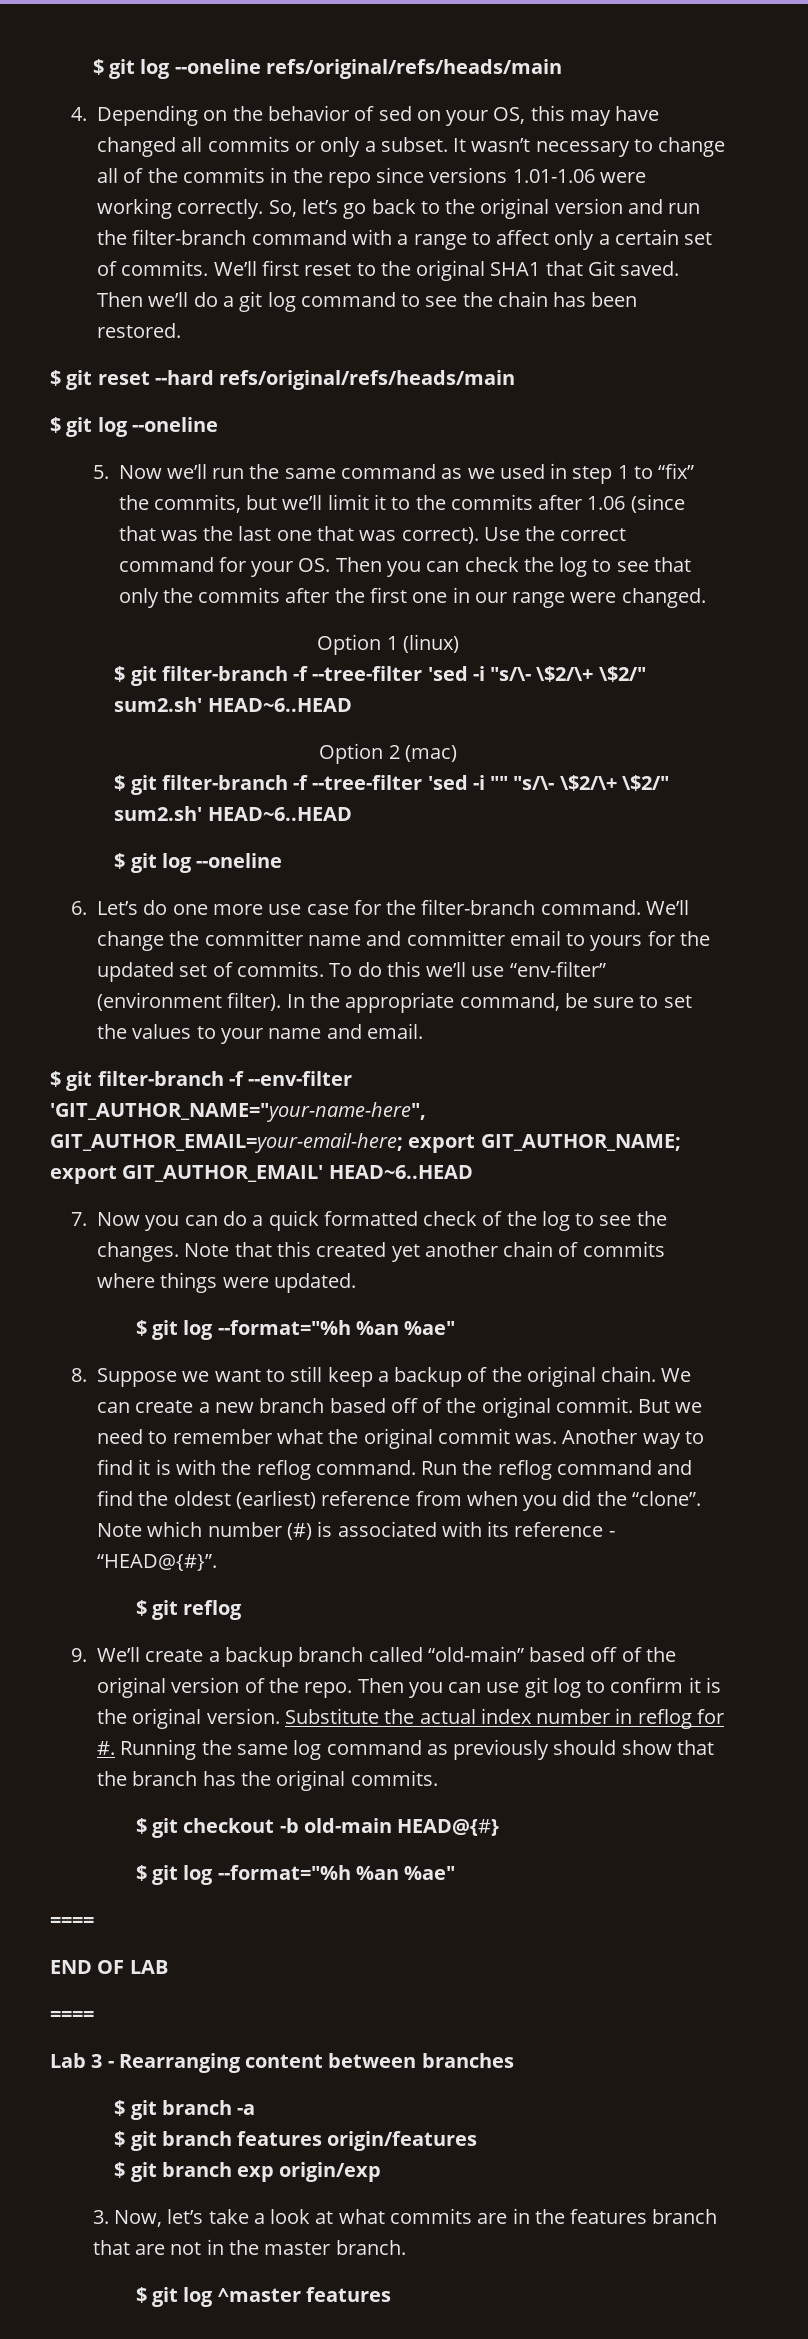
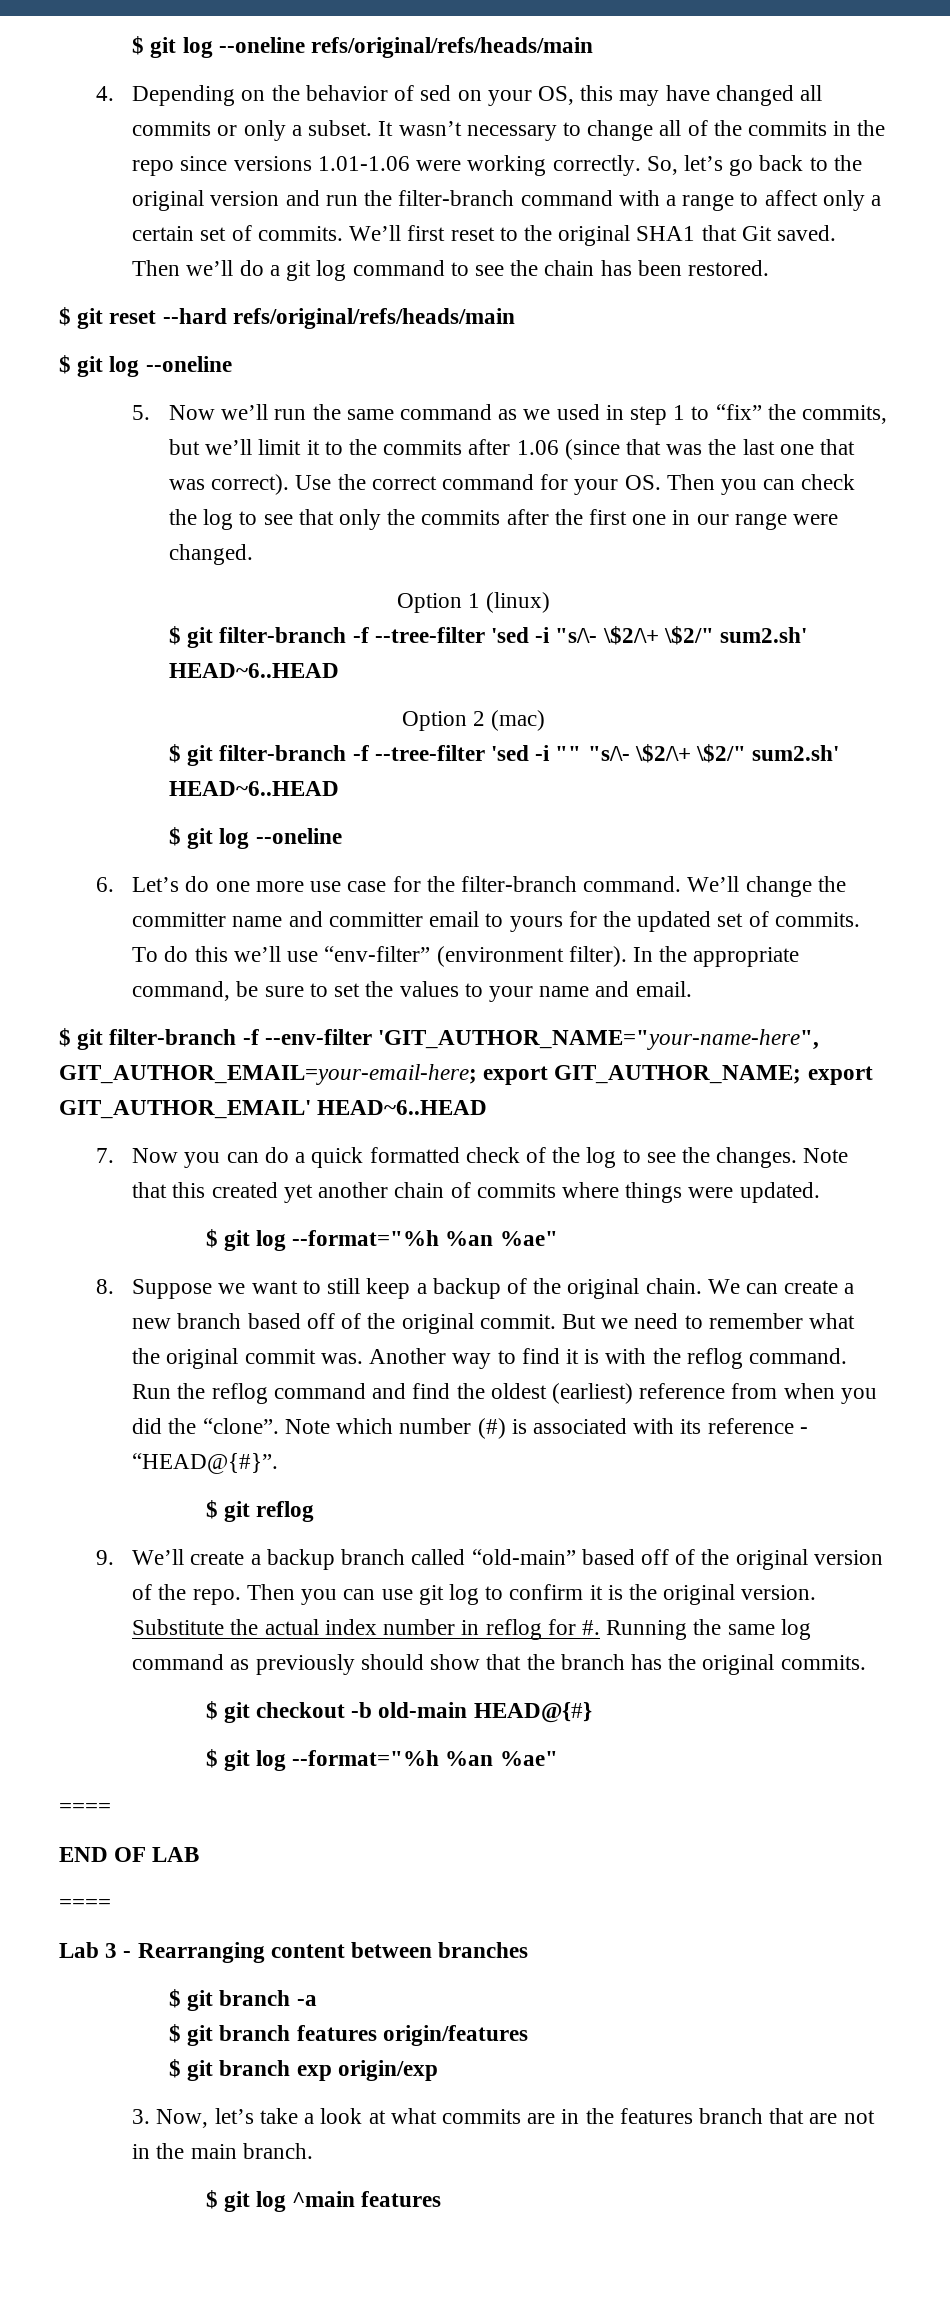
- 3. Now, let’s take a look at what commits are in the features branch that are not in the master branch.
+ 3. Now, let’s take a look at what commits are in the features branch that are not in the main branch.
- $ git log ^master features
+ $ git log ^main features

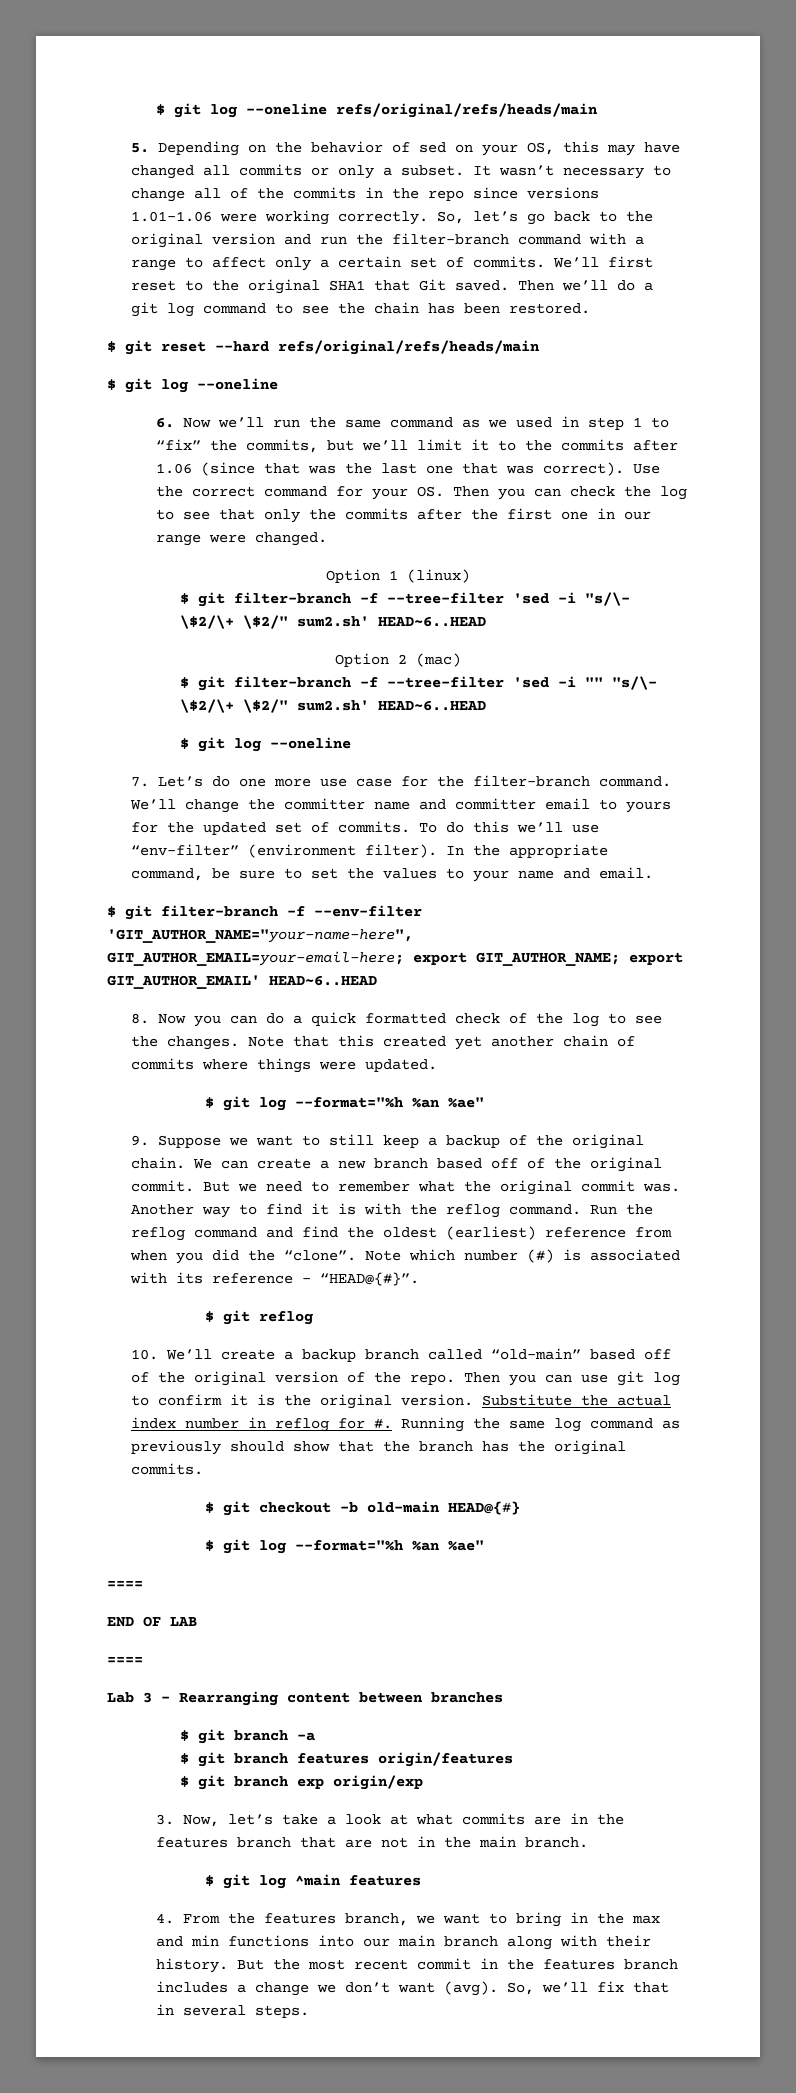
- 4. Depending on the behavior of sed on your OS, this may have changed all commits or only a subset.
+ 5. Depending on the behavior of sed on your OS, this may have changed all commits or only a subset.
- 5. Now we’ll run the same command as we used in step 1 to “fix” the commits, but we’ll limit it to the commits after 1.06 (since that was the last one that was correct).
+ 6. Now we’ll run the same command as we used in step 1 to “fix” the commits, but we’ll limit it to the commits after 1.06 (since that was the last one that was correct).
- 6. Let’s do one more use case for the filter-branch command.
+ 7. Let’s do one more use case for the filter-branch command.
- 7. Now you can do a quick formatted check of the log to see the changes.
+ 8. Now you can do a quick formatted check of the log to see the changes.
- 8. Suppose we want to still keep a backup of the original chain.
+ 9. Suppose we want to still keep a backup of the original chain.
- 9. We’ll create a backup branch called “old-main” based off of the original version of the repo.
+ 10. We’ll create a backup branch called “old-main” based off of the original version of the repo.
+ 4. From the features branch, we want to bring in the max and min functions into our main branch along with their history. But the most recent commit in the features branch includes a change we don’t want (avg). So, we’ll fix that in several steps.

